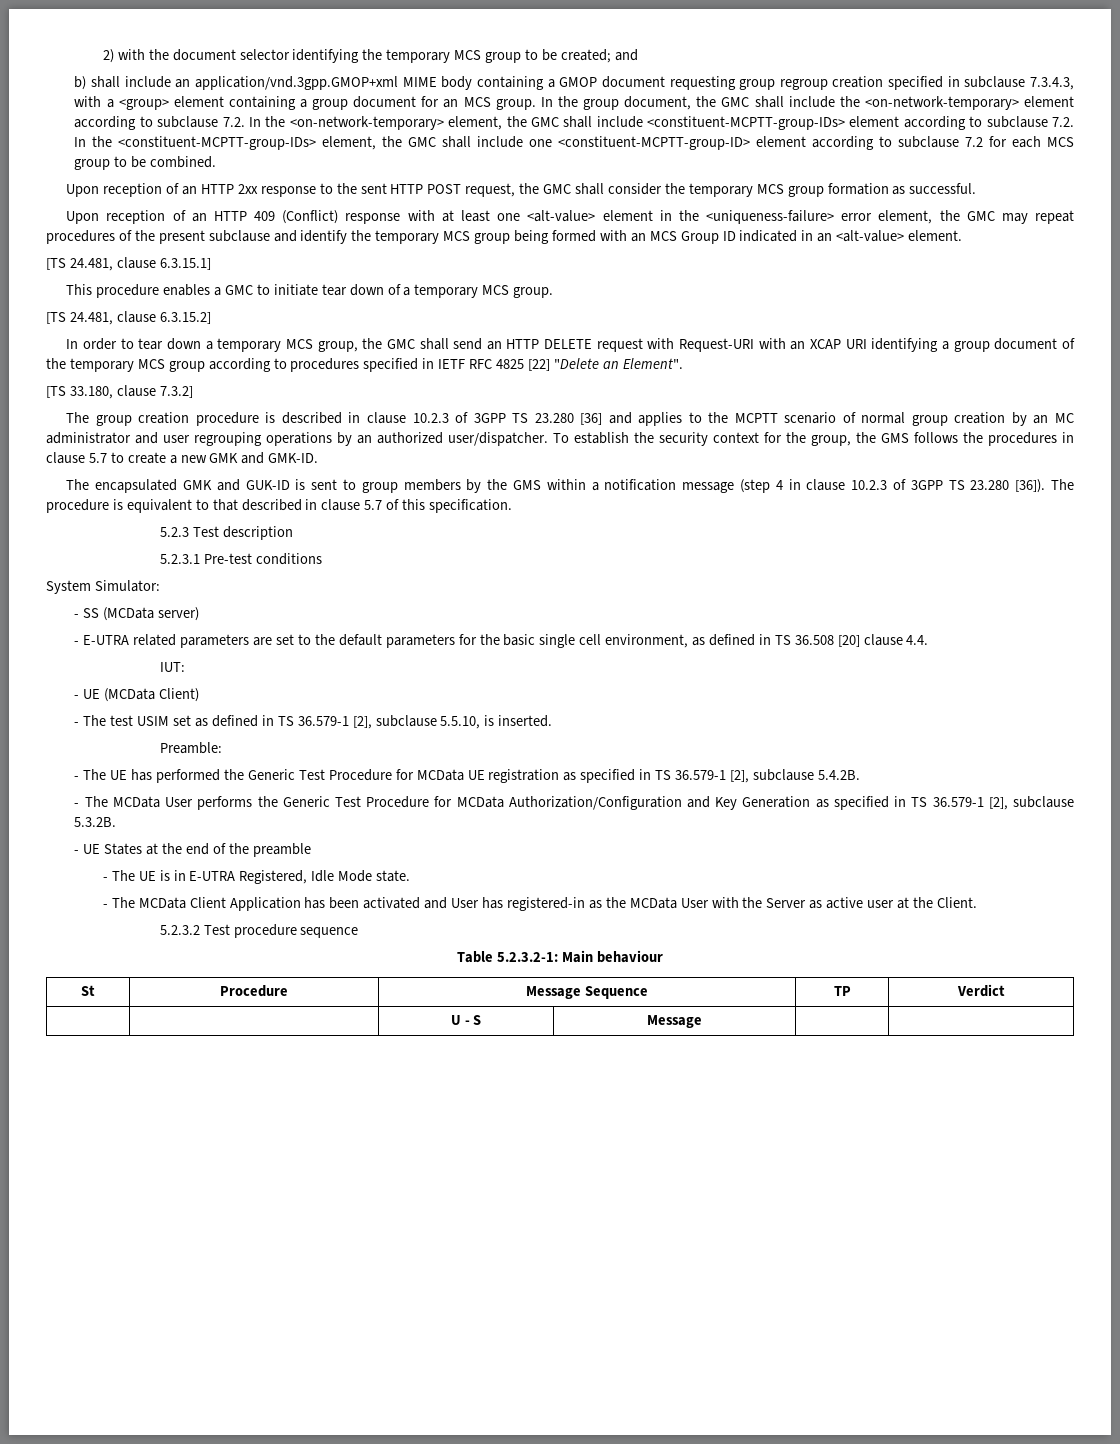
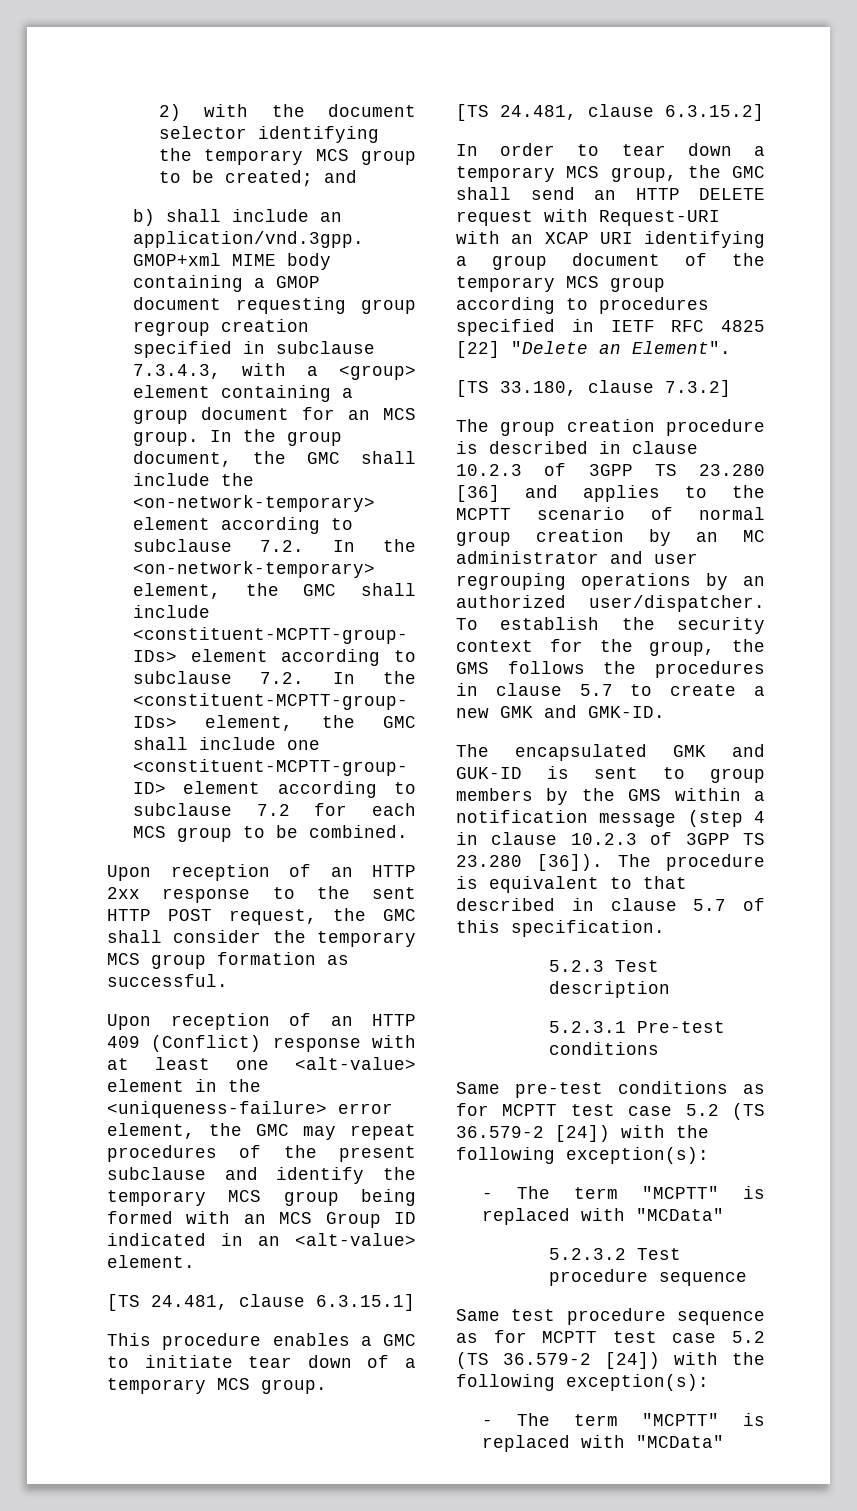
- System Simulator:
- - SS (MCData server)
- - E-UTRA related parameters are set to the default parameters for the basic single cell environment, as defined in TS 36.508 [20] clause 4.4.
- IUT:
- - UE (MCData Client)
- - The test USIM set as defined in TS 36.579-1 [2], subclause 5.5.10, is inserted.
- Preamble:
- - The UE has performed the Generic Test Procedure for MCData UE registration as specified in TS 36.579-1 [2], subclause 5.4.2B.
- - The MCData User performs the Generic Test Procedure for MCData Authorization/Configuration and Key Generation as specified in TS 36.579-1 [2], subclause 5.3.2B.
- - UE States at the end of the preamble
- - The UE is in E-UTRA Registered, Idle Mode state.
- - The MCData Client Application has been activated and User has registered-in as the MCData User with the Server as active user at the Client.
+ Same pre-test conditions as for MCPTT test case 5.2 (TS 36.579-2 [24]) with the following exception(s):
+ - The term "MCPTT" is replaced with "MCData"
  5.2.3.2 Test procedure sequence
- Table 5.2.3.2-1: Main behaviour
- St | Procedure | Message Sequence | TP | Verdict
- | | U - S | Message | |
+ Same test procedure sequence as for MCPTT test case 5.2 (TS 36.579-2 [24]) with the following exception(s):
+ - The term "MCPTT" is replaced with "MCData"

